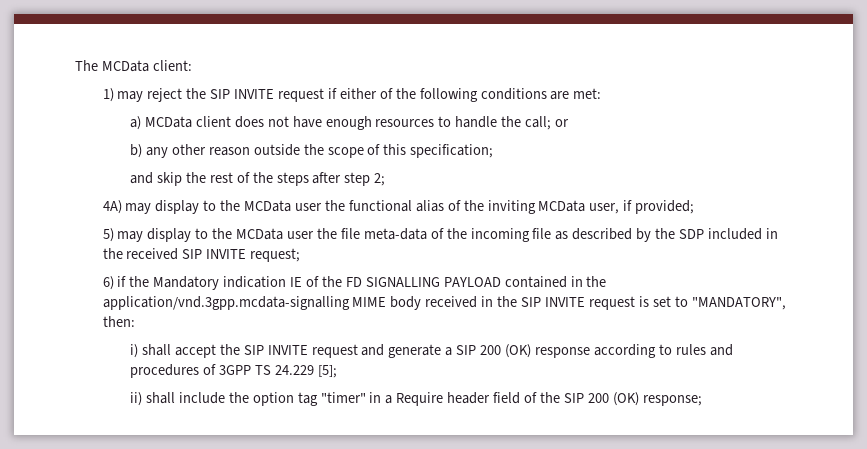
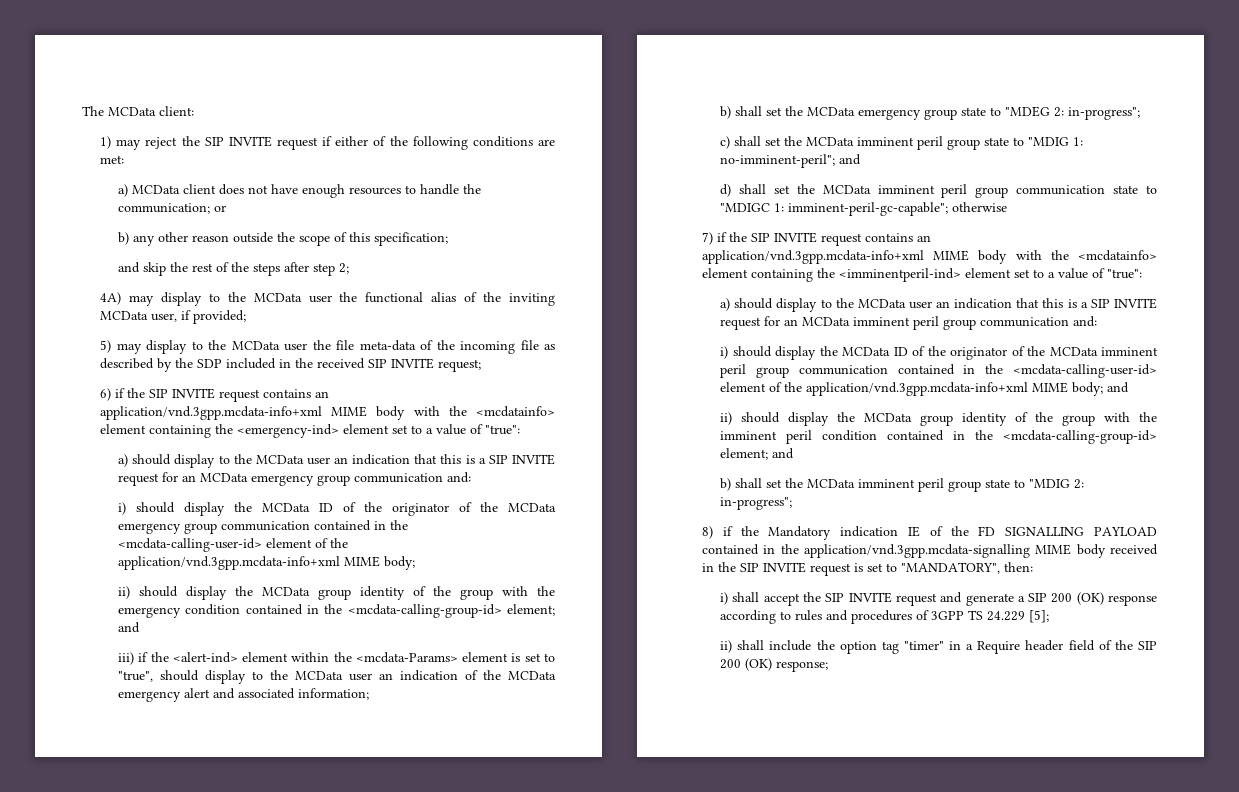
- a) MCData client does not have enough resources to handle the call; or
+ a) MCData client does not have enough resources to handle the communication; or
- 6) if the Mandatory indication IE of the FD SIGNALLING PAYLOAD contained in the application/vnd.3gpp.mcdata-signalling MIME body received in the SIP INVITE request is set to "MANDATORY", then:
+ 6) if the SIP INVITE request contains an application/vnd.3gpp.mcdata-info+xml MIME body with the <mcdatainfo> element containing the <emergency-ind> element set to a value of "true":
+ a) should display to the MCData user an indication that this is a SIP INVITE request for an MCData emergency group communication and:
+ i) should display the MCData ID of the originator of the MCData emergency group communication contained in the <mcdata-calling-user-id> element of the application/vnd.3gpp.mcdata-info+xml MIME body;
+ ii) should display the MCData group identity of the group with the emergency condition contained in the <mcdata-calling-group-id> element; and
+ iii) if the <alert-ind> element within the <mcdata-Params> element is set to "true", should display to the MCData user an indication of the MCData emergency alert and associated information;
+ b) shall set the MCData emergency group state to "MDEG 2: in-progress";
+ c) shall set the MCData imminent peril group state to "MDIG 1: no-imminent-peril"; and
+ d) shall set the MCData imminent peril group communication state to "MDIGC 1: imminent-peril-gc-capable"; otherwise
+ 7) if the SIP INVITE request contains an application/vnd.3gpp.mcdata-info+xml MIME body with the <mcdatainfo> element containing the <imminentperil-ind> element set to a value of "true":
+ a) should display to the MCData user an indication that this is a SIP INVITE request for an MCData imminent peril group communication and:
+ i) should display the MCData ID of the originator of the MCData imminent peril group communication contained in the <mcdata-calling-user-id> element of the application/vnd.3gpp.mcdata-info+xml MIME body; and
+ ii) should display the MCData group identity of the group with the imminent peril condition contained in the <mcdata-calling-group-id> element; and
+ b) shall set the MCData imminent peril group state to "MDIG 2: in-progress";
+ 8) if the Mandatory indication IE of the FD SIGNALLING PAYLOAD contained in the application/vnd.3gpp.mcdata-signalling MIME body received in the SIP INVITE request is set to "MANDATORY", then:

